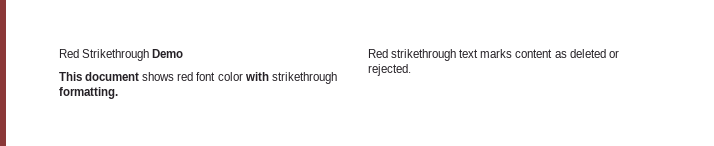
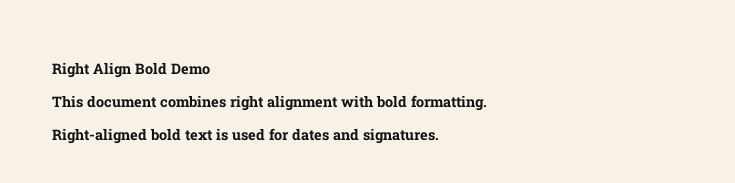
- Red Strikethrough Demo
+ Right Align Bold Demo
- This document shows red font color with strikethrough formatting.
- Red strikethrough text marks content as deleted or rejected.
+ This document combines right alignment with bold formatting.
+ Right-aligned bold text is used for dates and signatures.

